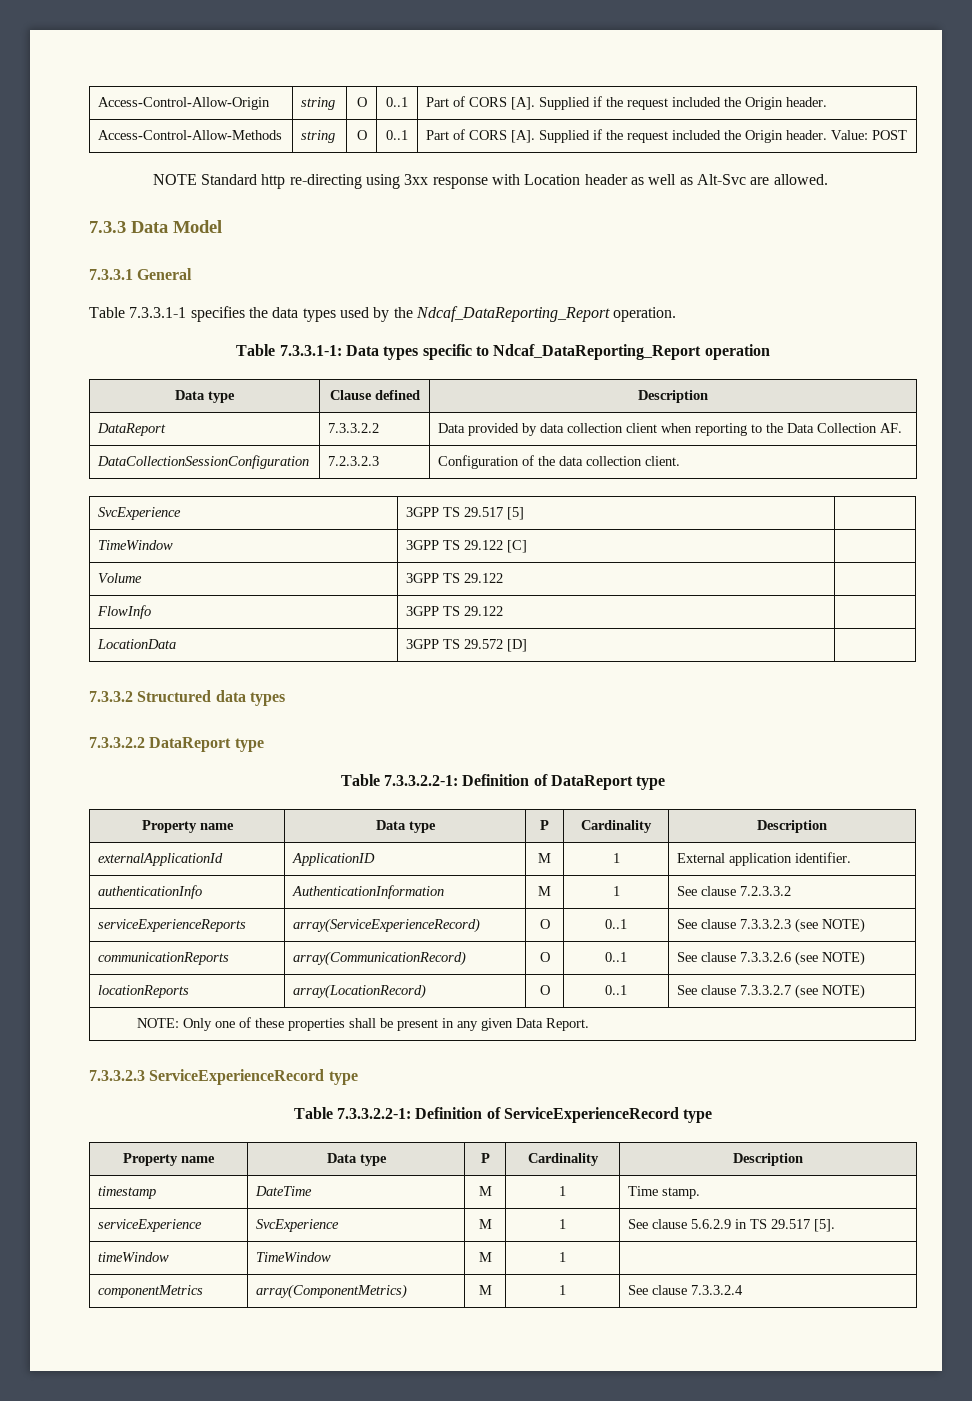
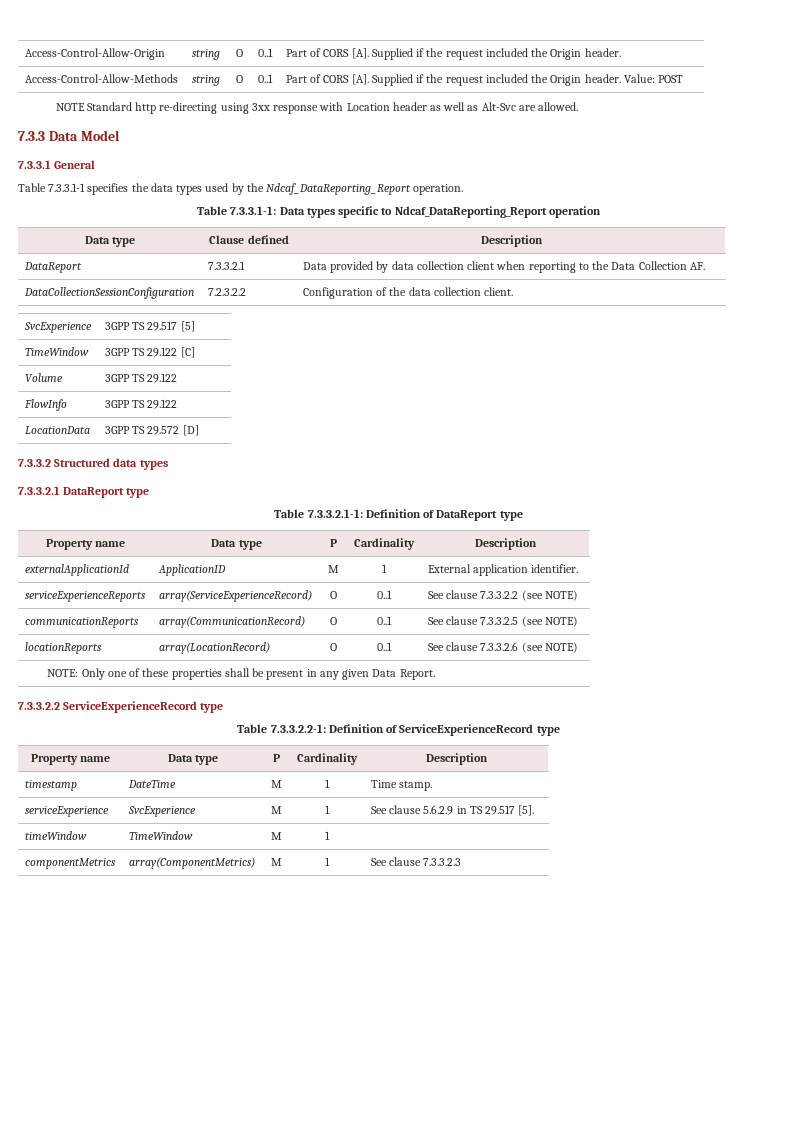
- DataReport | 7.3.3.2.2 | Data provided by data collection client when reporting to the Data Collection AF.
+ DataReport | 7.3.3.2.1 | Data provided by data collection client when reporting to the Data Collection AF.
- DataCollectionSessionConfiguration | 7.2.3.2.3 | Configuration of the data collection client.
+ DataCollectionSessionConfiguration | 7.2.3.2.2 | Configuration of the data collection client.
- 7.3.3.2.2 DataReport type
+ 7.3.3.2.1 DataReport type
- Table 7.3.3.2.2-1: Definition of DataReport type
+ Table 7.3.3.2.1-1: Definition of DataReport type
- authenticationInfo | AuthenticationInformation | M | 1 | See clause 7.2.3.3.2
- serviceExperienceReports | array(ServiceExperienceRecord) | O | 0..1 | See clause 7.3.3.2.3 (see NOTE)
+ serviceExperienceReports | array(ServiceExperienceRecord) | O | 0..1 | See clause 7.3.3.2.2 (see NOTE)
- communicationReports | array(CommunicationRecord) | O | 0..1 | See clause 7.3.3.2.6 (see NOTE)
+ communicationReports | array(CommunicationRecord) | O | 0..1 | See clause 7.3.3.2.5 (see NOTE)
- locationReports | array(LocationRecord) | O | 0..1 | See clause 7.3.3.2.7 (see NOTE)
+ locationReports | array(LocationRecord) | O | 0..1 | See clause 7.3.3.2.6 (see NOTE)
- 7.3.3.2.3 ServiceExperienceRecord type
+ 7.3.3.2.2 ServiceExperienceRecord type
- componentMetrics | array(ComponentMetrics) | M | 1 | See clause 7.3.3.2.4
+ componentMetrics | array(ComponentMetrics) | M | 1 | See clause 7.3.3.2.3

